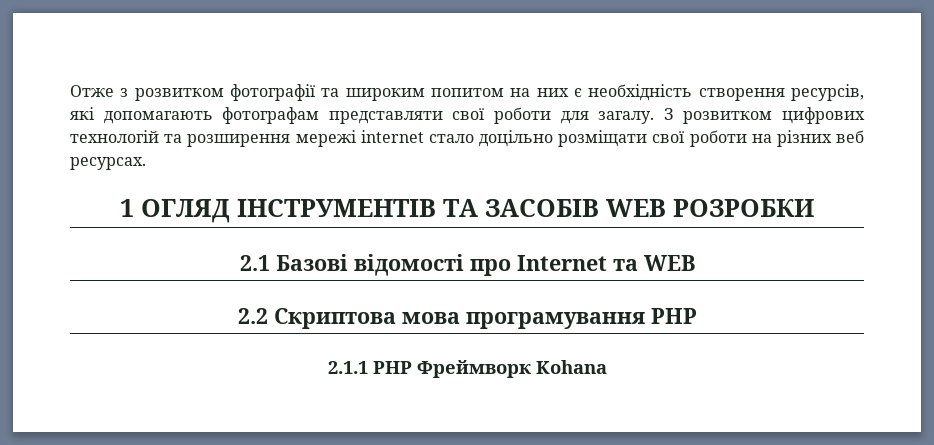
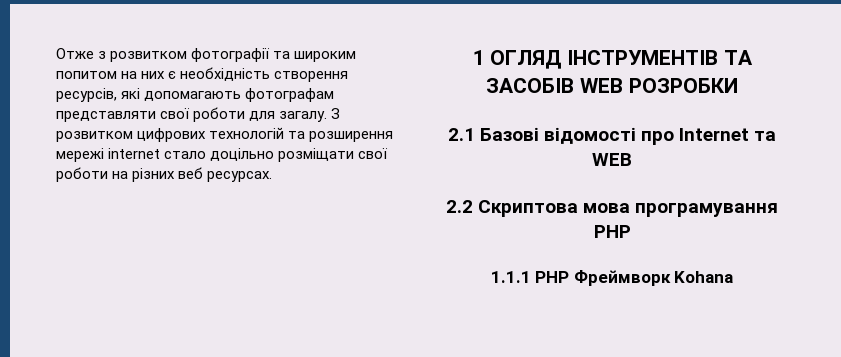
- 2.1.1 PHP Фреймворк Kohana
+ 1.1.1 PHP Фреймворк Kohana

